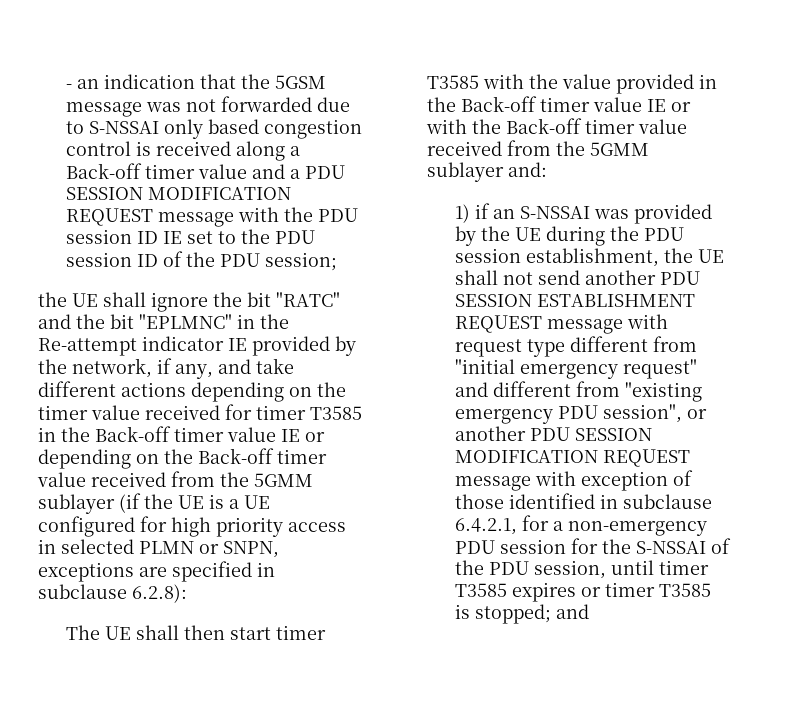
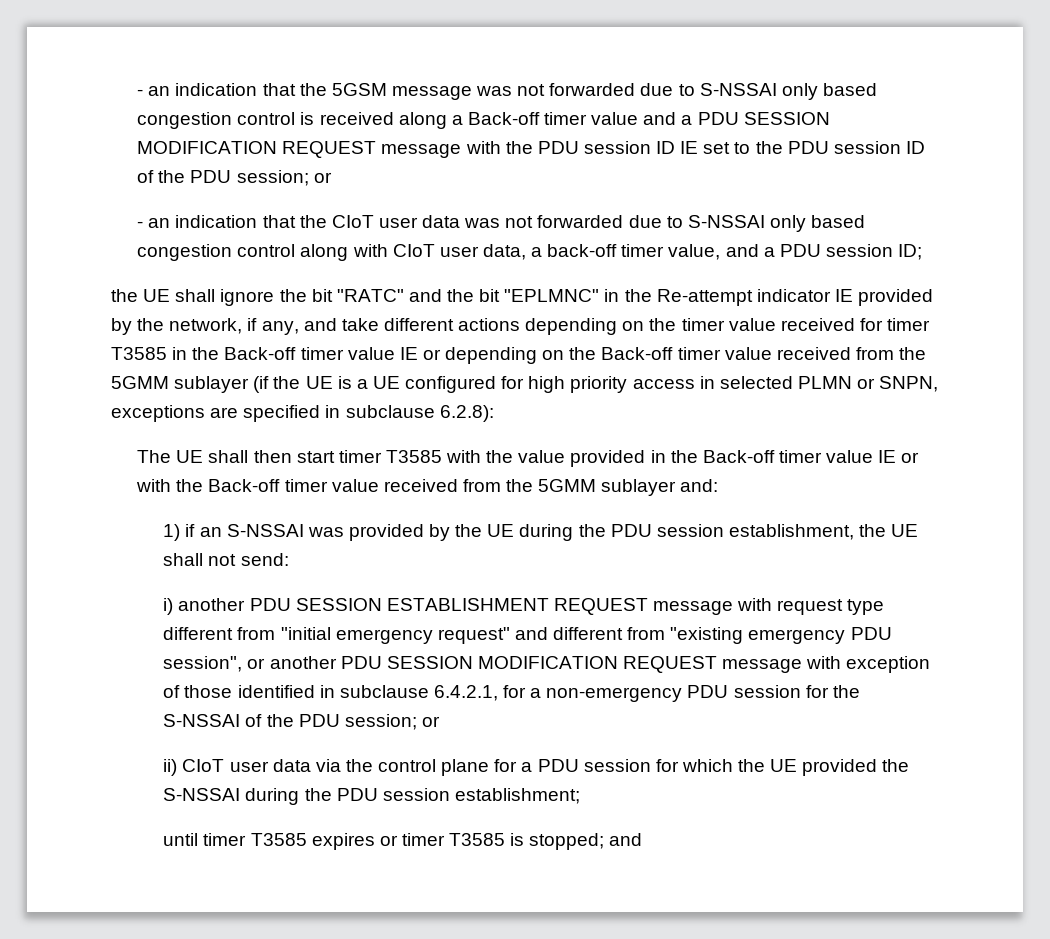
- - an indication that the 5GSM message was not forwarded due to S-NSSAI only based congestion control is received along a Back-off timer value and a PDU SESSION MODIFICATION REQUEST message with the PDU session ID IE set to the PDU session ID of the PDU session;
+ - an indication that the 5GSM message was not forwarded due to S-NSSAI only based congestion control is received along a Back-off timer value and a PDU SESSION MODIFICATION REQUEST message with the PDU session ID IE set to the PDU session ID of the PDU session; or
+ - an indication that the CIoT user data was not forwarded due to S-NSSAI only based congestion control along with CIoT user data, a back-off timer value, and a PDU session ID;
- 1) if an S-NSSAI was provided by the UE during the PDU session establishment, the UE shall not send another PDU SESSION ESTABLISHMENT REQUEST message with request type different from "initial emergency request" and different from "existing emergency PDU session", or another PDU SESSION MODIFICATION REQUEST message with exception of those identified in subclause 6.4.2.1, for a non-emergency PDU session for the S-NSSAI of the PDU session, until timer T3585 expires or timer T3585 is stopped;
+ 1) if an S-NSSAI was provided by the UE during the PDU session establishment, the UE shall not send:
+ i) another PDU SESSION ESTABLISHMENT REQUEST message with request type different from "initial emergency request" and different from "existing emergency PDU session", or another PDU SESSION MODIFICATION REQUEST message with exception of those identified in subclause 6.4.2.1, for a non-emergency PDU session for the S-NSSAI of the PDU session; or
+ ii) CIoT user data via the control plane for a PDU session for which the UE provided the S-NSSAI during the PDU session establishment;
+ until timer T3585 expires or timer T3585 is stopped;

